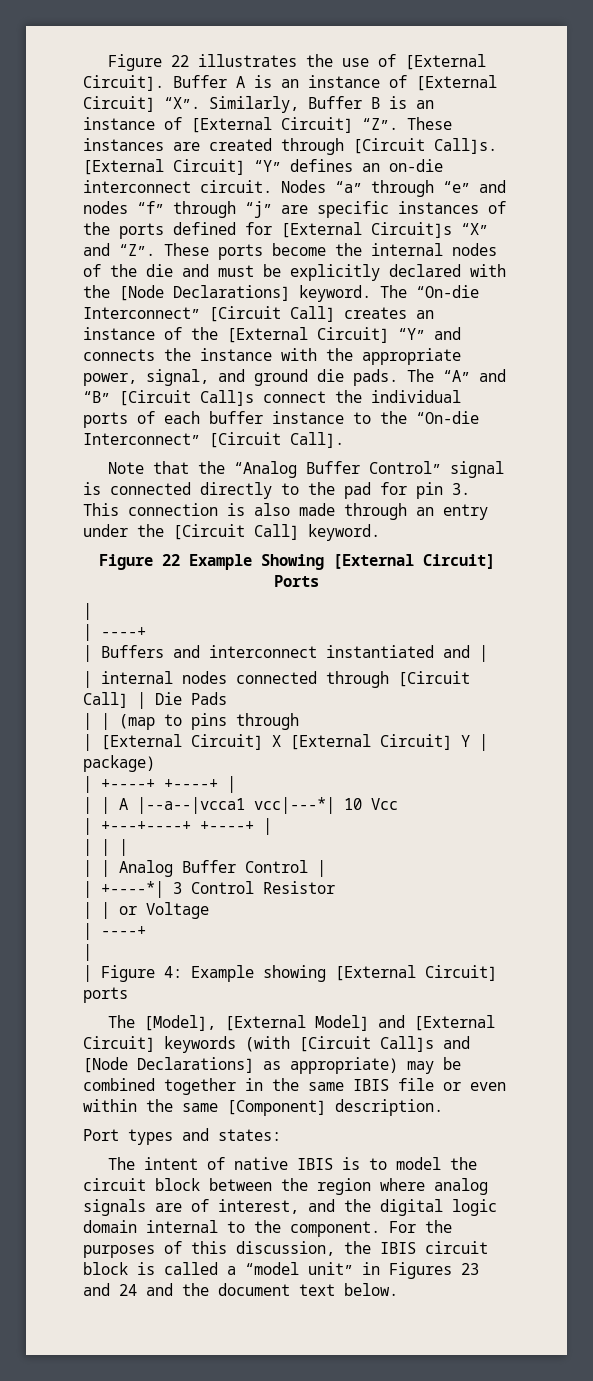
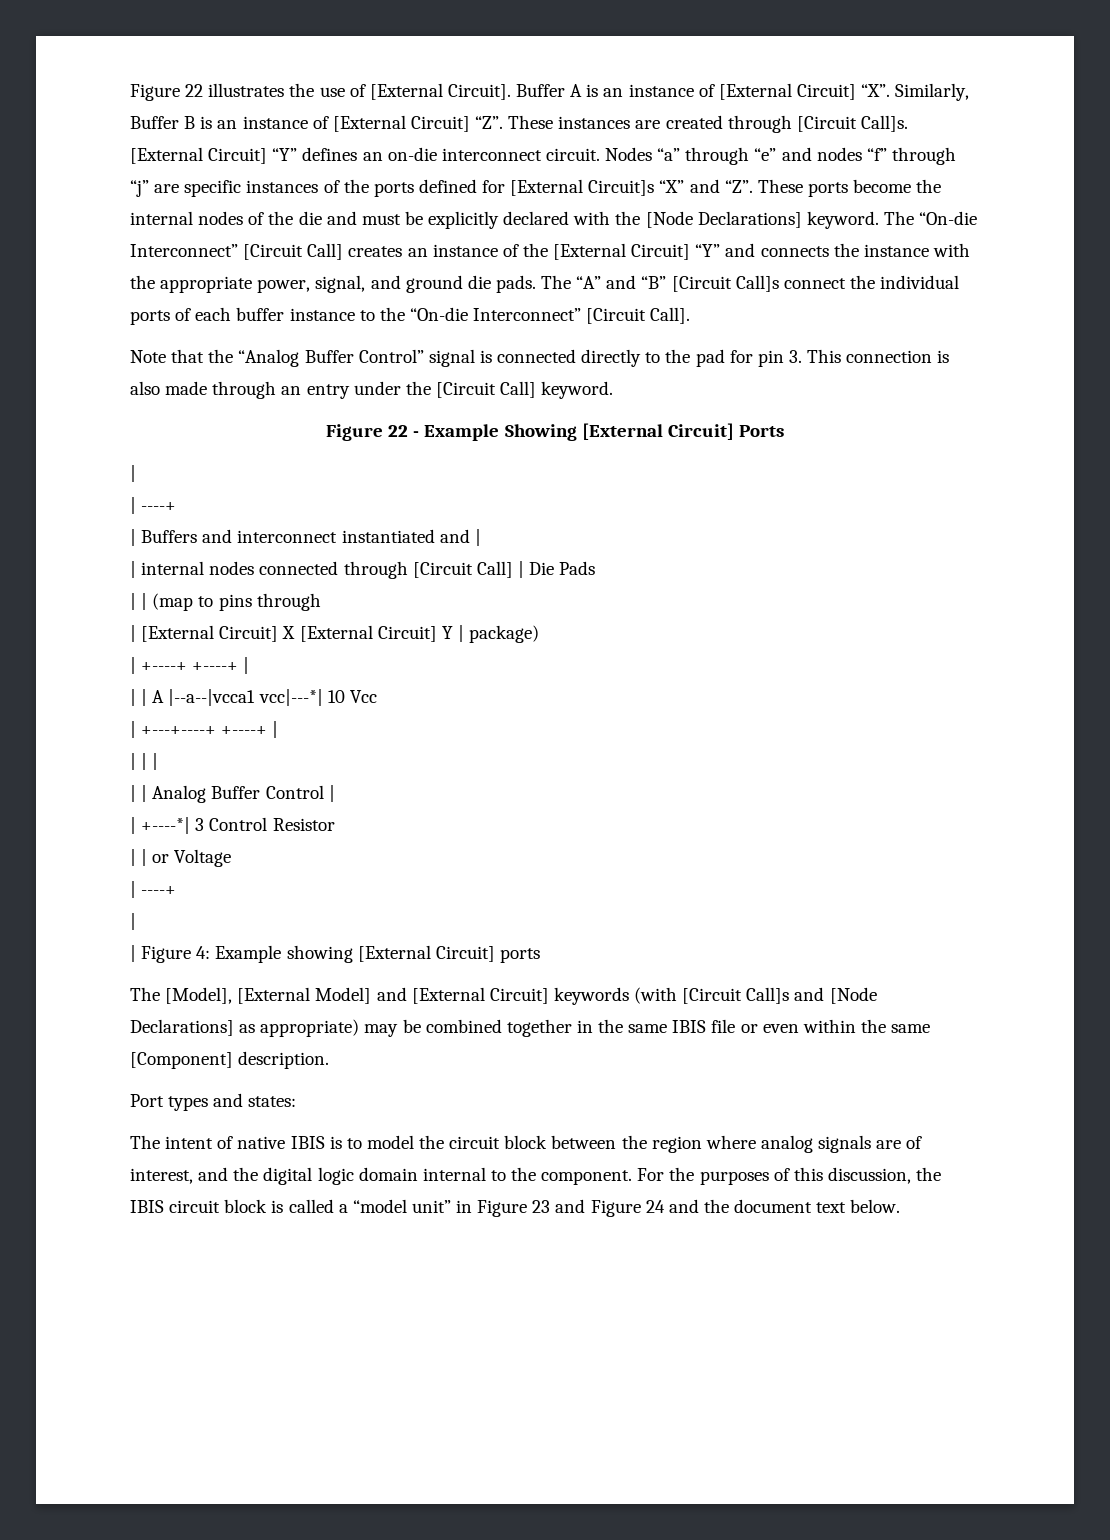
- Figure 22 Example Showing [External Circuit] Ports
+ Figure 22 - Example Showing [External Circuit] Ports
- For the purposes of this discussion, the IBIS circuit block is called a “model unit” in Figures 23 and 24 and the document text below.
+ For the purposes of this discussion, the IBIS circuit block is called a “model unit” in Figure 23 and Figure 24 and the document text below.

